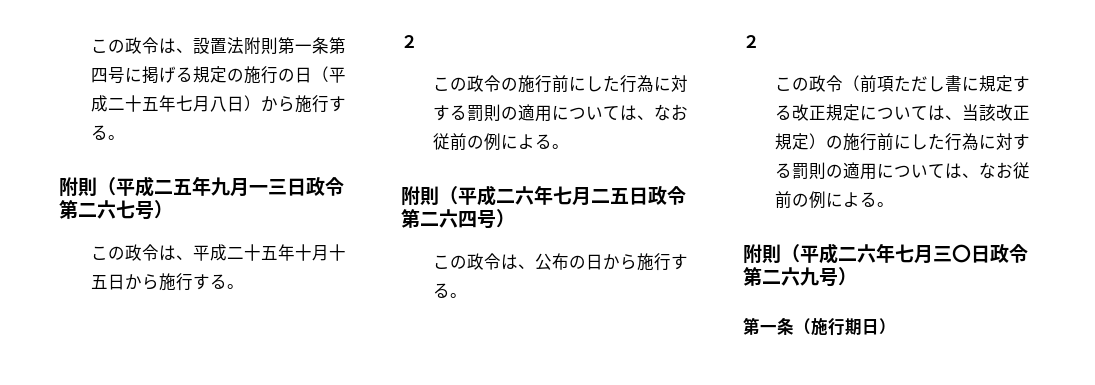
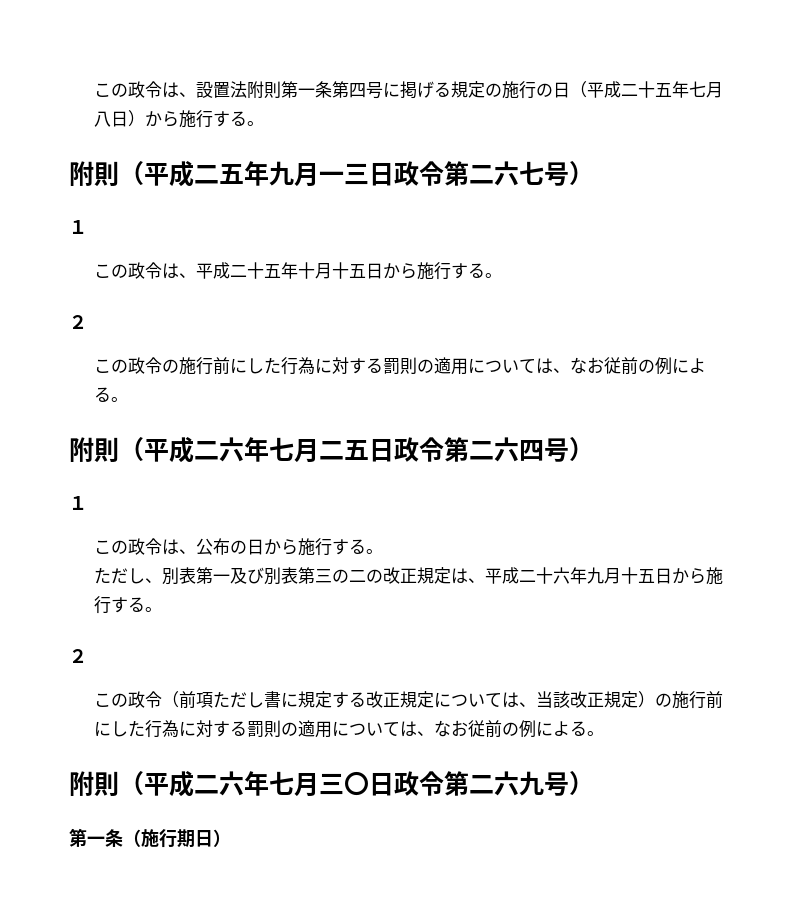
  附則（平成二五年九月一三日政令第二六七号）
+ １
  附則（平成二六年七月二五日政令第二六四号）
+ １
+ ただし、別表第一及び別表第三の二の改正規定は、平成二十六年九月十五日から施行する。

